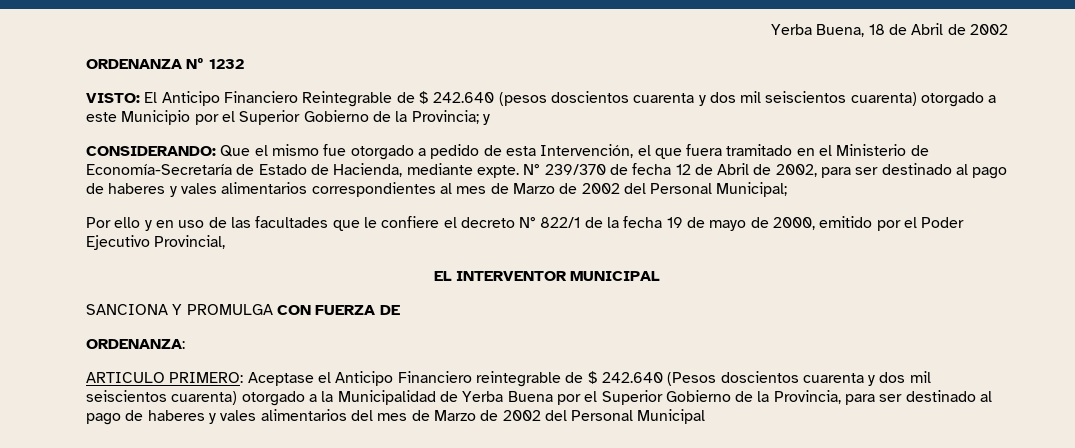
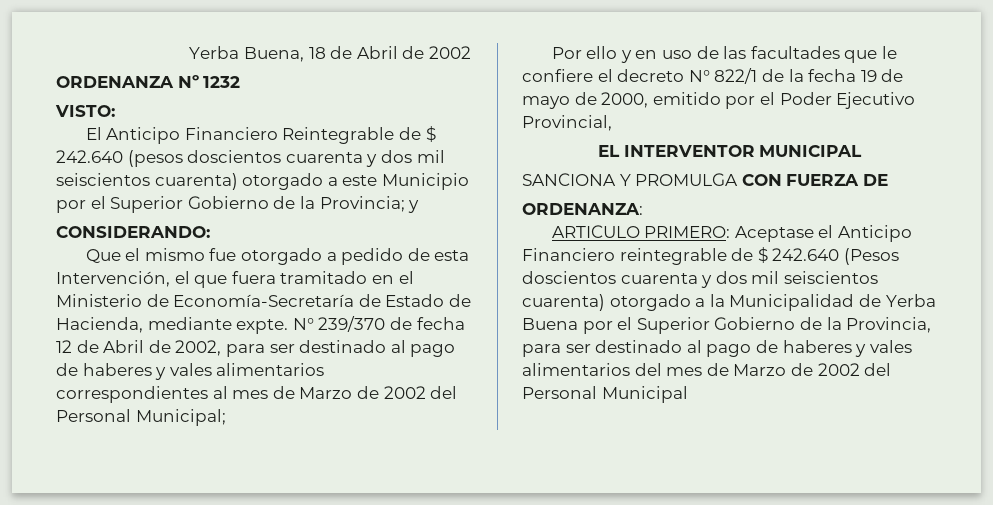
- VISTO: El Anticipo Financiero Reintegrable de $ 242.640 (pesos doscientos cuarenta y dos mil seiscientos cuarenta) otorgado a este Municipio por el Superior Gobierno de la Provincia; y
+ VISTO:
+ El Anticipo Financiero Reintegrable de $ 242.640 (pesos doscientos cuarenta y dos mil seiscientos cuarenta) otorgado a este Municipio por el Superior Gobierno de la Provincia; y
- CONSIDERANDO: Que el mismo fue otorgado a pedido de esta Intervención, el que fuera tramitado en el Ministerio de Economía-Secretaría de Estado de Hacienda, mediante expte.
+ CONSIDERANDO:
+ Que el mismo fue otorgado a pedido de esta Intervención, el que fuera tramitado en el Ministerio de Economía-Secretaría de Estado de Hacienda, mediante expte.

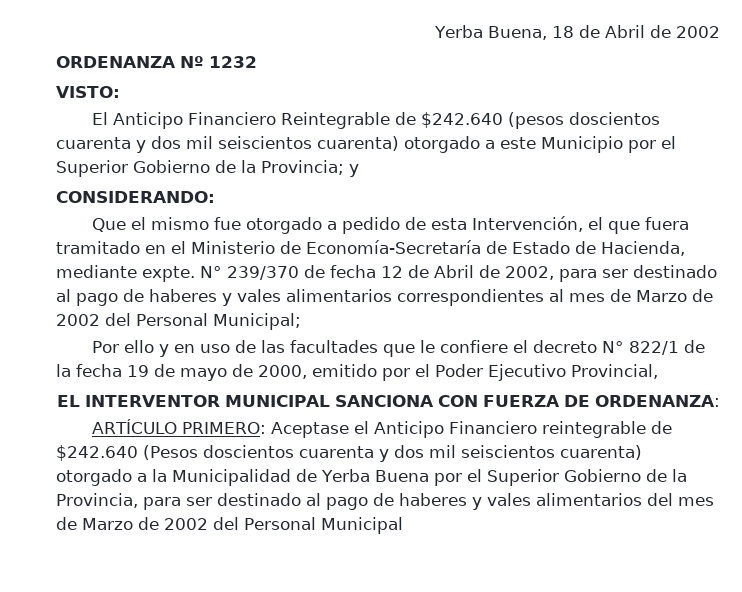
- El Anticipo Financiero Reintegrable de $ 242.640 (pesos doscientos cuarenta y dos mil seiscientos cuarenta) otorgado a este Municipio por el Superior Gobierno de la Provincia; y
+ El Anticipo Financiero Reintegrable de $242.640 (pesos doscientos cuarenta y dos mil seiscientos cuarenta) otorgado a este Municipio por el Superior Gobierno de la Provincia; y
- EL INTERVENTOR MUNICIPAL
- SANCIONA Y PROMULGA CON FUERZA DE
- ORDENANZA:
+ EL INTERVENTOR MUNICIPAL SANCIONA CON FUERZA DE ORDENANZA:
- ARTICULO PRIMERO: Aceptase el Anticipo Financiero reintegrable de $ 242.640 (Pesos doscientos cuarenta y dos mil seiscientos cuarenta) otorgado a la Municipalidad de Yerba Buena por el Superior Gobierno de la Provincia, para ser destinado al pago de haberes y vales alimentarios del mes de Marzo de 2002 del Personal Municipal
+ ARTÍCULO PRIMERO: Aceptase el Anticipo Financiero reintegrable de $242.640 (Pesos doscientos cuarenta y dos mil seiscientos cuarenta) otorgado a la Municipalidad de Yerba Buena por el Superior Gobierno de la Provincia, para ser destinado al pago de haberes y vales alimentarios del mes de Marzo de 2002 del Personal Municipal

